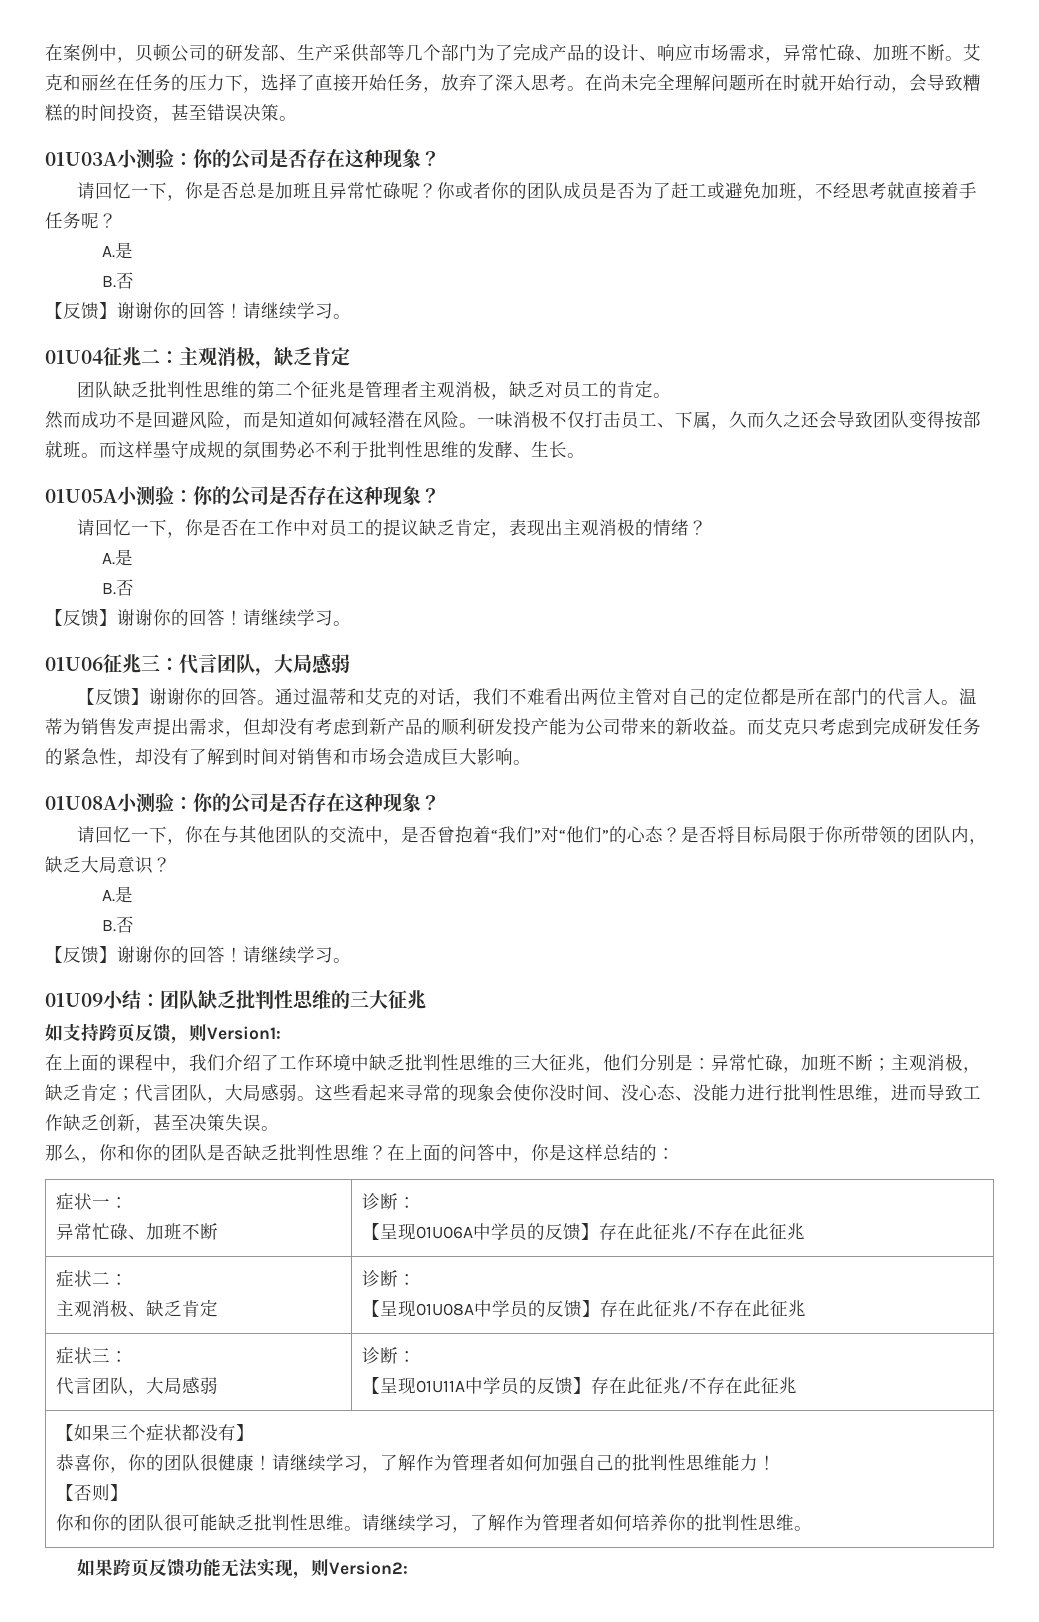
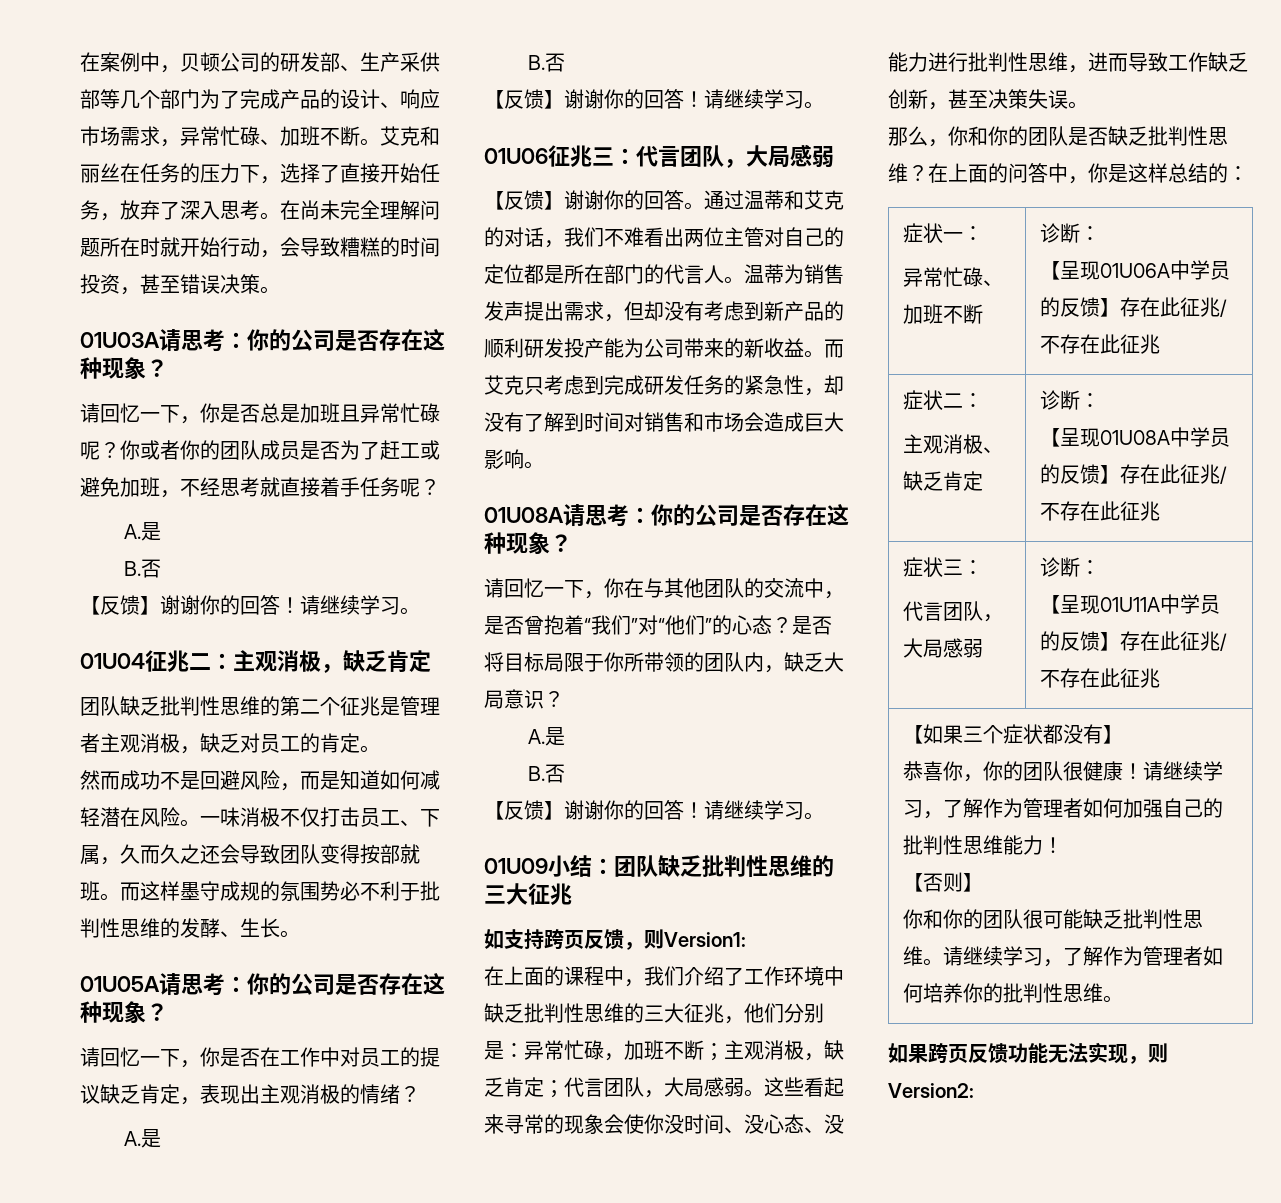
- 01U03A小测验：你的公司是否存在这种现象？
+ 01U03A请思考：你的公司是否存在这种现象？
- 01U05A小测验：你的公司是否存在这种现象？
+ 01U05A请思考：你的公司是否存在这种现象？
- 01U08A小测验：你的公司是否存在这种现象？
+ 01U08A请思考：你的公司是否存在这种现象？

